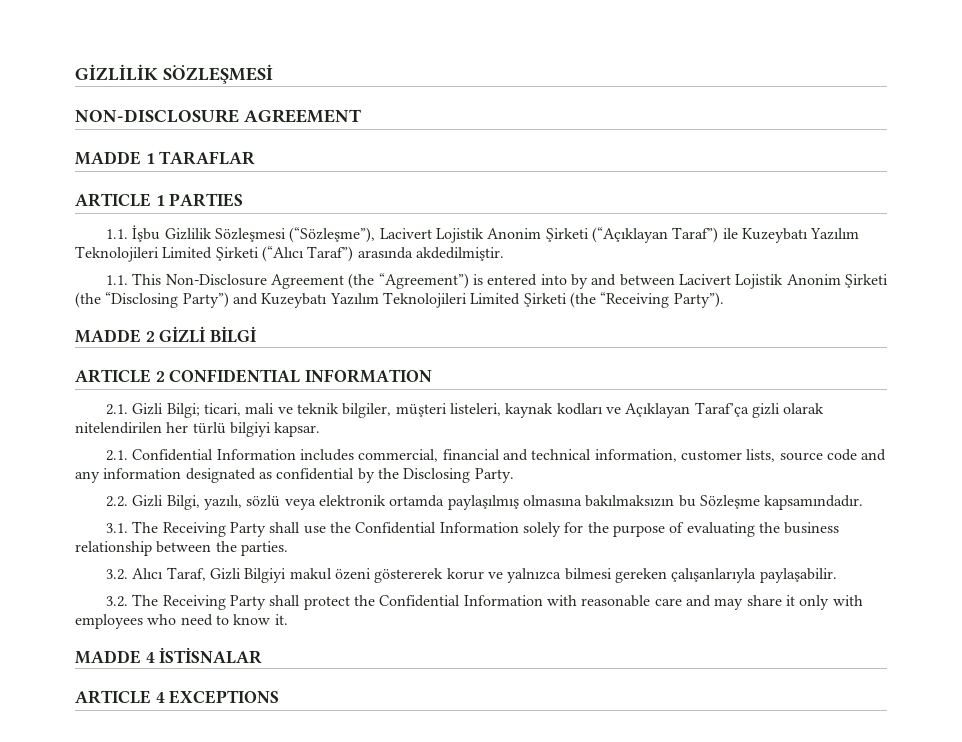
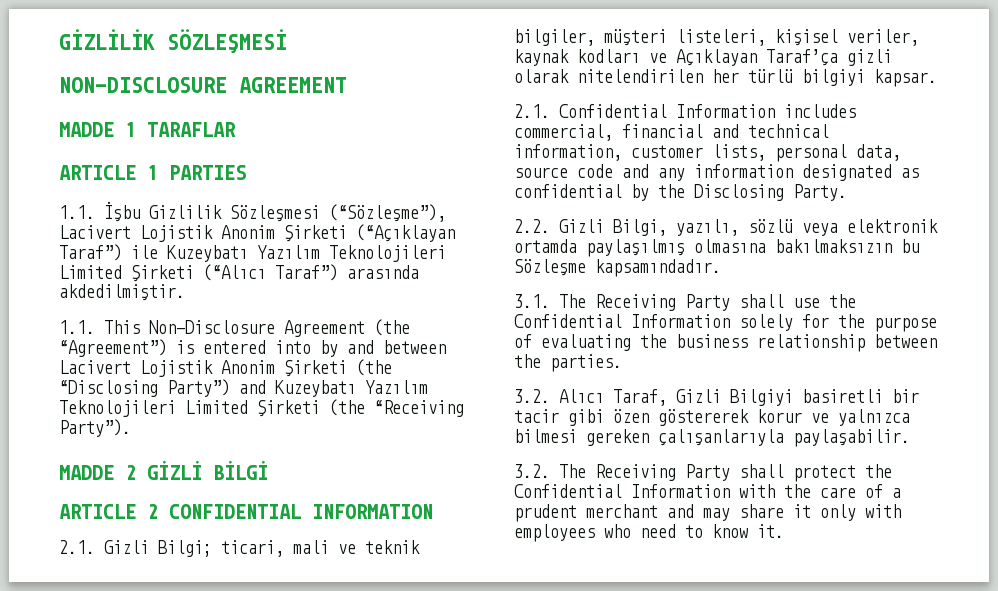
- 2.1. Gizli Bilgi; ticari, mali ve teknik bilgiler, müşteri listeleri, kaynak kodları ve Açıklayan Taraf’ça gizli olarak nitelendirilen her türlü bilgiyi kapsar.
+ 2.1. Gizli Bilgi; ticari, mali ve teknik bilgiler, müşteri listeleri, kişisel veriler, kaynak kodları ve Açıklayan Taraf’ça gizli olarak nitelendirilen her türlü bilgiyi kapsar.
- 2.1. Confidential Information includes commercial, financial and technical information, customer lists, source code and any information designated as confidential by the Disclosing Party.
+ 2.1. Confidential Information includes commercial, financial and technical information, customer lists, personal data, source code and any information designated as confidential by the Disclosing Party.
- 3.2. Alıcı Taraf, Gizli Bilgiyi makul özeni göstererek korur ve yalnızca bilmesi gereken çalışanlarıyla paylaşabilir.
+ 3.2. Alıcı Taraf, Gizli Bilgiyi basiretli bir tacir gibi özen göstererek korur ve yalnızca bilmesi gereken çalışanlarıyla paylaşabilir.
- 3.2. The Receiving Party shall protect the Confidential Information with reasonable care and may share it only with employees who need to know it.
+ 3.2. The Receiving Party shall protect the Confidential Information with the care of a prudent merchant and may share it only with employees who need to know it.
- MADDE 4 İSTİSNALAR
- ARTICLE 4 EXCEPTIONS

